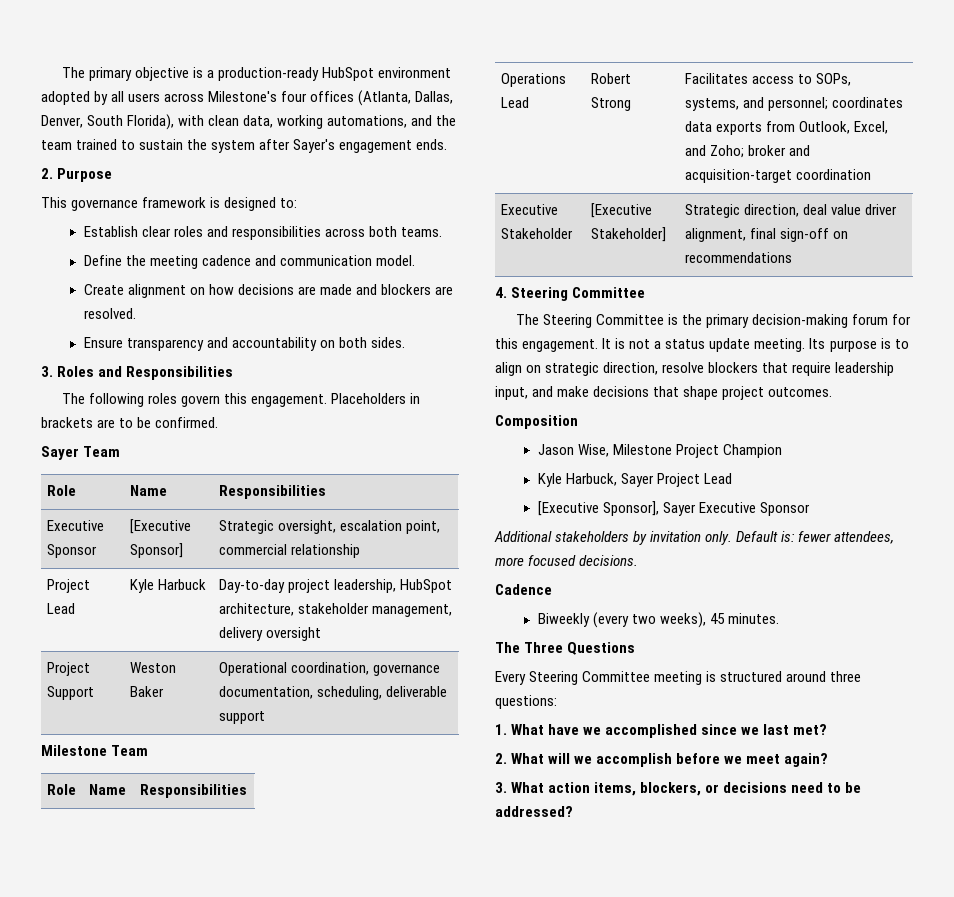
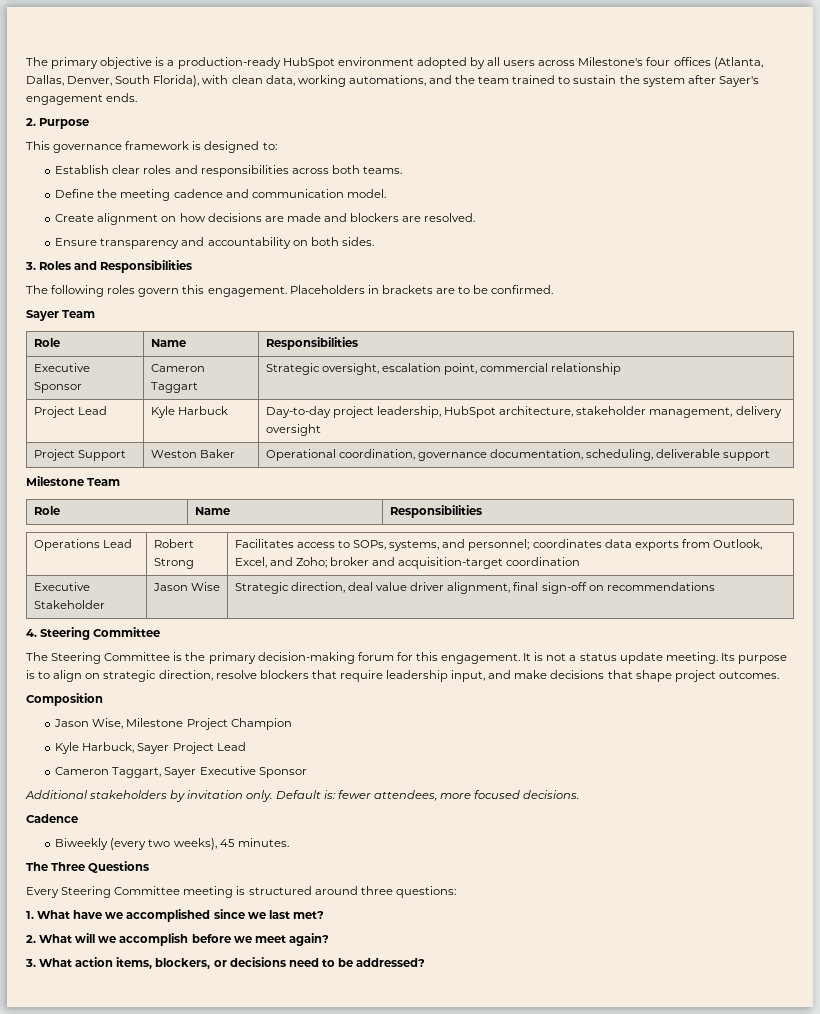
- Executive Sponsor | [Executive Sponsor] | Strategic oversight, escalation point, commercial relationship
+ Executive Sponsor | Cameron Taggart | Strategic oversight, escalation point, commercial relationship
- Executive Stakeholder | [Executive Stakeholder] | Strategic direction, deal value driver alignment, final sign-off on recommendations
+ Executive Stakeholder | Jason Wise | Strategic direction, deal value driver alignment, final sign-off on recommendations
- [Executive Sponsor], Sayer Executive Sponsor
+ Cameron Taggart, Sayer Executive Sponsor

